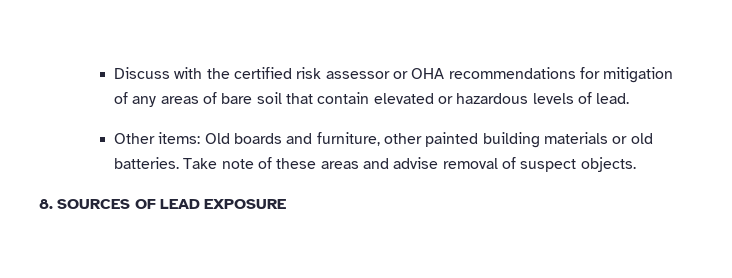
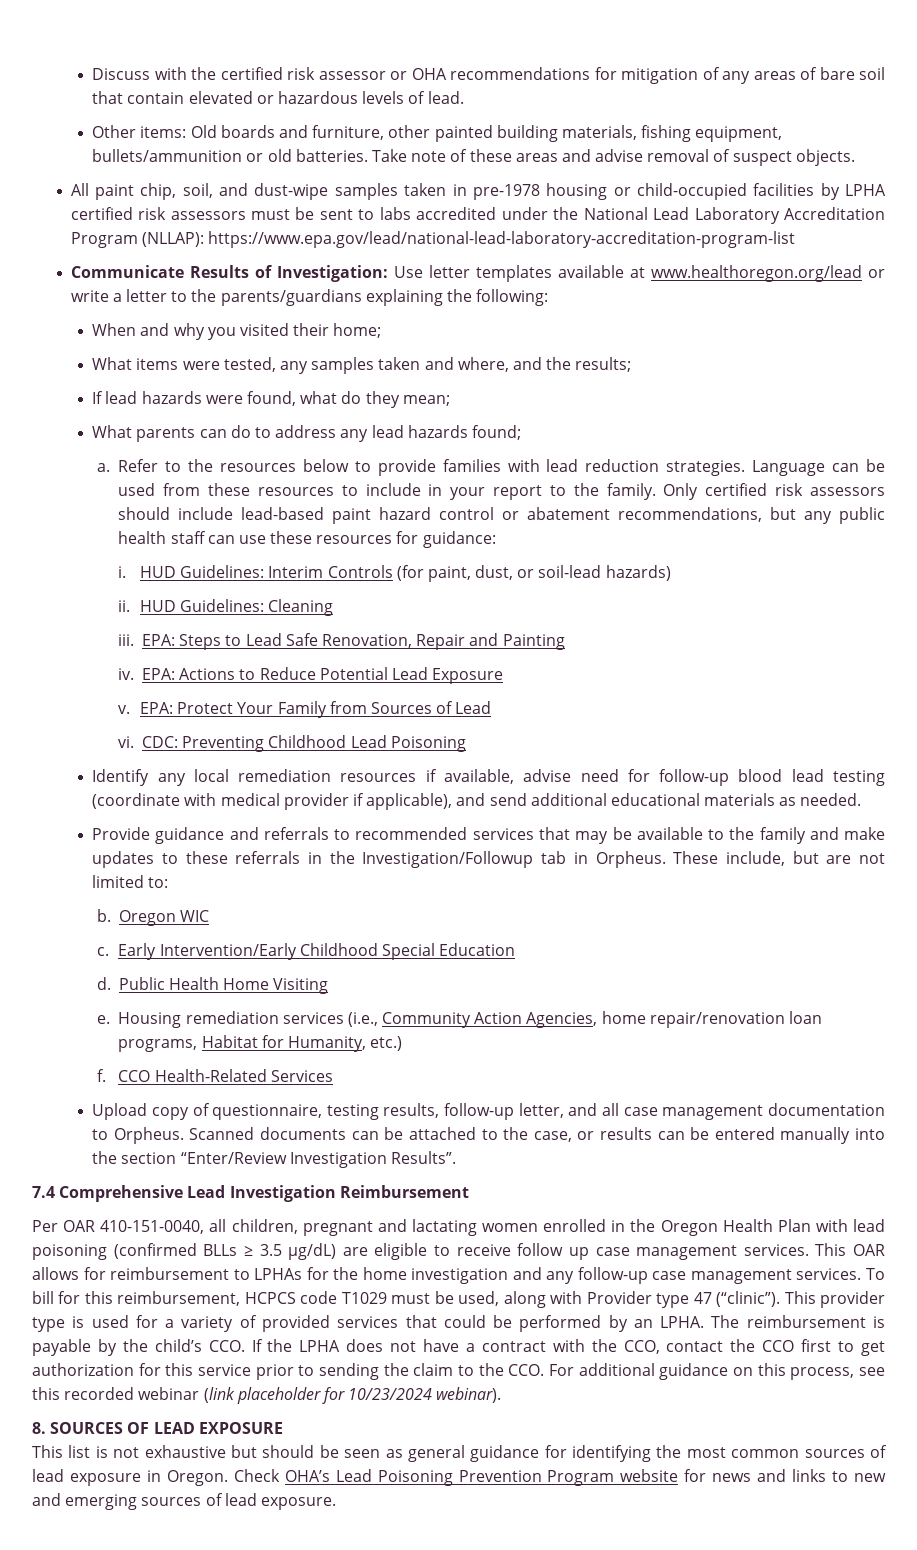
- Other items: Old boards and furniture, other painted building materials or old batteries.
+ Other items: Old boards and furniture, other painted building materials, fishing equipment, bullets/ammunition or old batteries.
+ All paint chip, soil, and dust-wipe samples taken in pre-1978 housing or child-occupied facilities by LPHA certified risk assessors must be sent to labs accredited under the National Lead Laboratory Accreditation Program (NLLAP): https://www.epa.gov/lead/national-lead-laboratory-accreditation-program-list
+ Communicate Results of Investigation: Use letter templates available at www.healthoregon.org/lead or write a letter to the parents/guardians explaining the following:
+ When and why you visited their home;
+ What items were tested, any samples taken and where, and the results;
+ If lead hazards were found, what do they mean;
+ What parents can do to address any lead hazards found;
+ a. Refer to the resources below to provide families with lead reduction strategies. Language can be used from these resources to include in your report to the family. Only certified risk assessors should include lead-based paint hazard control or abatement recommendations, but any public health staff can use these resources for guidance:
+ i. HUD Guidelines: Interim Controls (for paint, dust, or soil-lead hazards)
+ ii. HUD Guidelines: Cleaning
+ iii. EPA: Steps to Lead Safe Renovation, Repair and Painting
+ iv. EPA: Actions to Reduce Potential Lead Exposure
+ v. EPA: Protect Your Family from Sources of Lead
+ vi. CDC: Preventing Childhood Lead Poisoning
+ Identify any local remediation resources if available, advise need for follow-up blood lead testing (coordinate with medical provider if applicable), and send additional educational materials as needed.
+ Provide guidance and referrals to recommended services that may be available to the family and make updates to these referrals in the Investigation/Followup tab in Orpheus. These include, but are not limited to:
+ b. Oregon WIC
+ c. Early Intervention/Early Childhood Special Education
+ d. Public Health Home Visiting
+ e. Housing remediation services (i.e., Community Action Agencies, home repair/renovation loan programs, Habitat for Humanity, etc.)
+ f. CCO Health-Related Services
+ Upload copy of questionnaire, testing results, follow-up letter, and all case management documentation to Orpheus. Scanned documents can be attached to the case, or results can be entered manually into the section “Enter/Review Investigation Results”.
+ 7.4 Comprehensive Lead Investigation Reimbursement
+ Per OAR 410-151-0040, all children, pregnant and lactating women enrolled in the Oregon Health Plan with lead poisoning (confirmed BLLs ≥ 3.5 µg/dL) are eligible to receive follow up case management services. This OAR allows for reimbursement to LPHAs for the home investigation and any follow-up case management services. To bill for this reimbursement, HCPCS code T1029 must be used, along with Provider type 47 (“clinic”). This provider type is used for a variety of provided services that could be performed by an LPHA. The reimbursement is payable by the child’s CCO. If the LPHA does not have a contract with the CCO, contact the CCO first to get authorization for this service prior to sending the claim to the CCO. For additional guidance on this process, see this recorded webinar (link placeholder for 10/23/2024 webinar).
+ This list is not exhaustive but should be seen as general guidance for identifying the most common sources of lead exposure in Oregon. Check OHA’s Lead Poisoning Prevention Program website for news and links to new and emerging sources of lead exposure.

